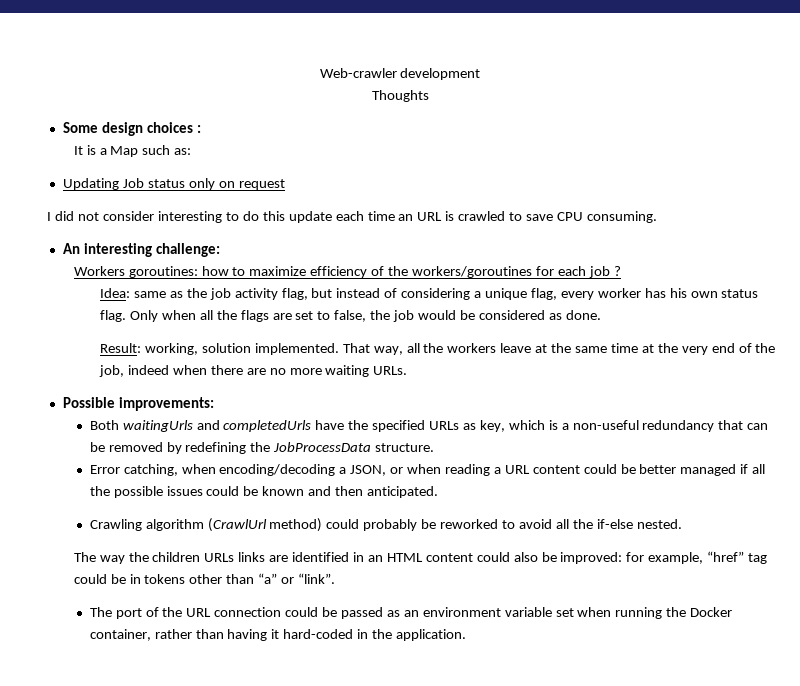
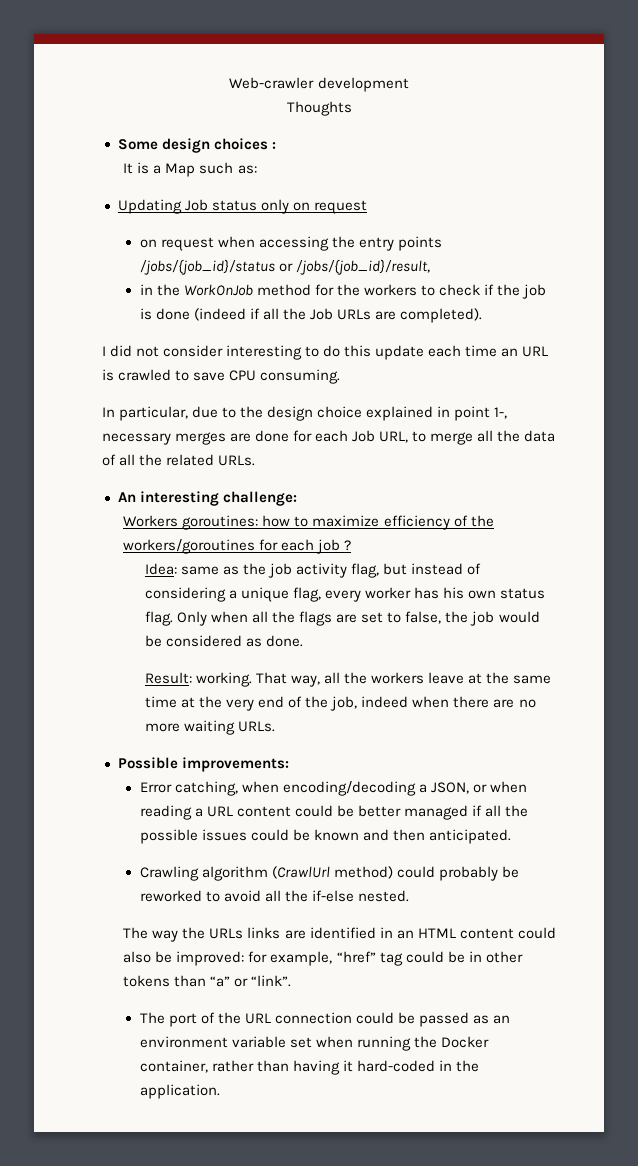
+ on request when accessing the entry points /jobs/{job_id}/status or /jobs/{job_id}/result,
+ in the WorkOnJob method for the workers to check if the job is done (indeed if all the Job URLs are completed).
+ In particular, due to the design choice explained in point 1-, necessary merges are done for each Job URL, to merge all the data of all the related URLs.
- Result: working, solution implemented.
+ Result: working.
- Both waitingUrls and completedUrls have the specified URLs as key, which is a non-useful redundancy that can be removed by redefining the JobProcessData structure.
- The way the children URLs links are identified in an HTML content could also be improved: for example, “href” tag could be in tokens other than “a” or “link”.
+ The way the URLs links are identified in an HTML content could also be improved: for example, “href” tag could be in other tokens than “a” or “link”.

